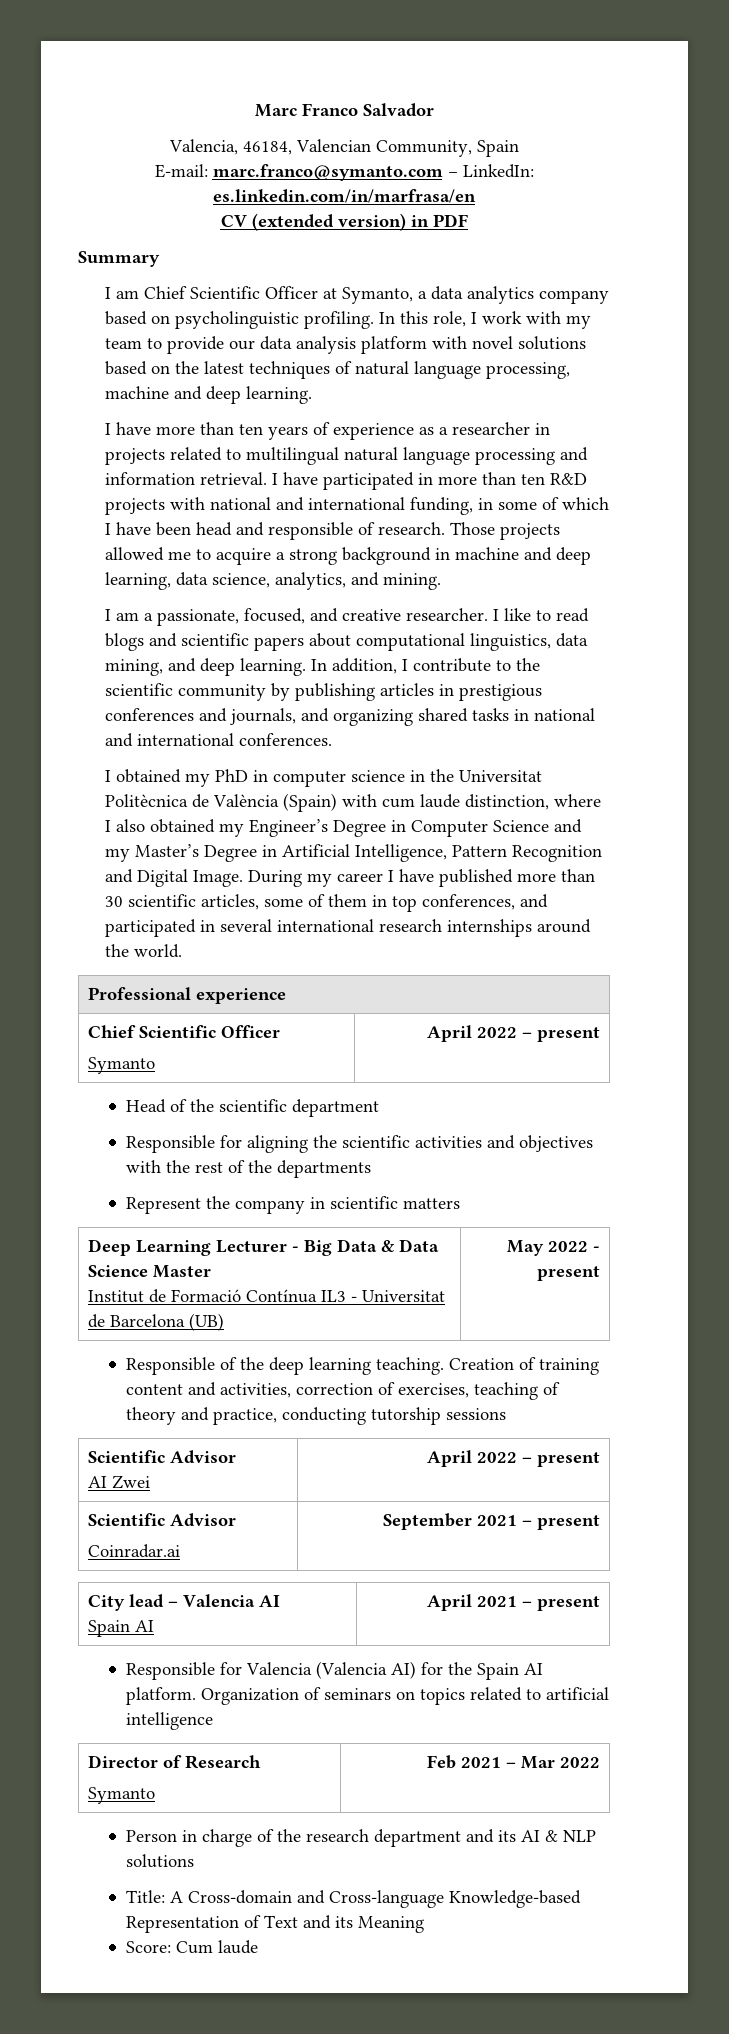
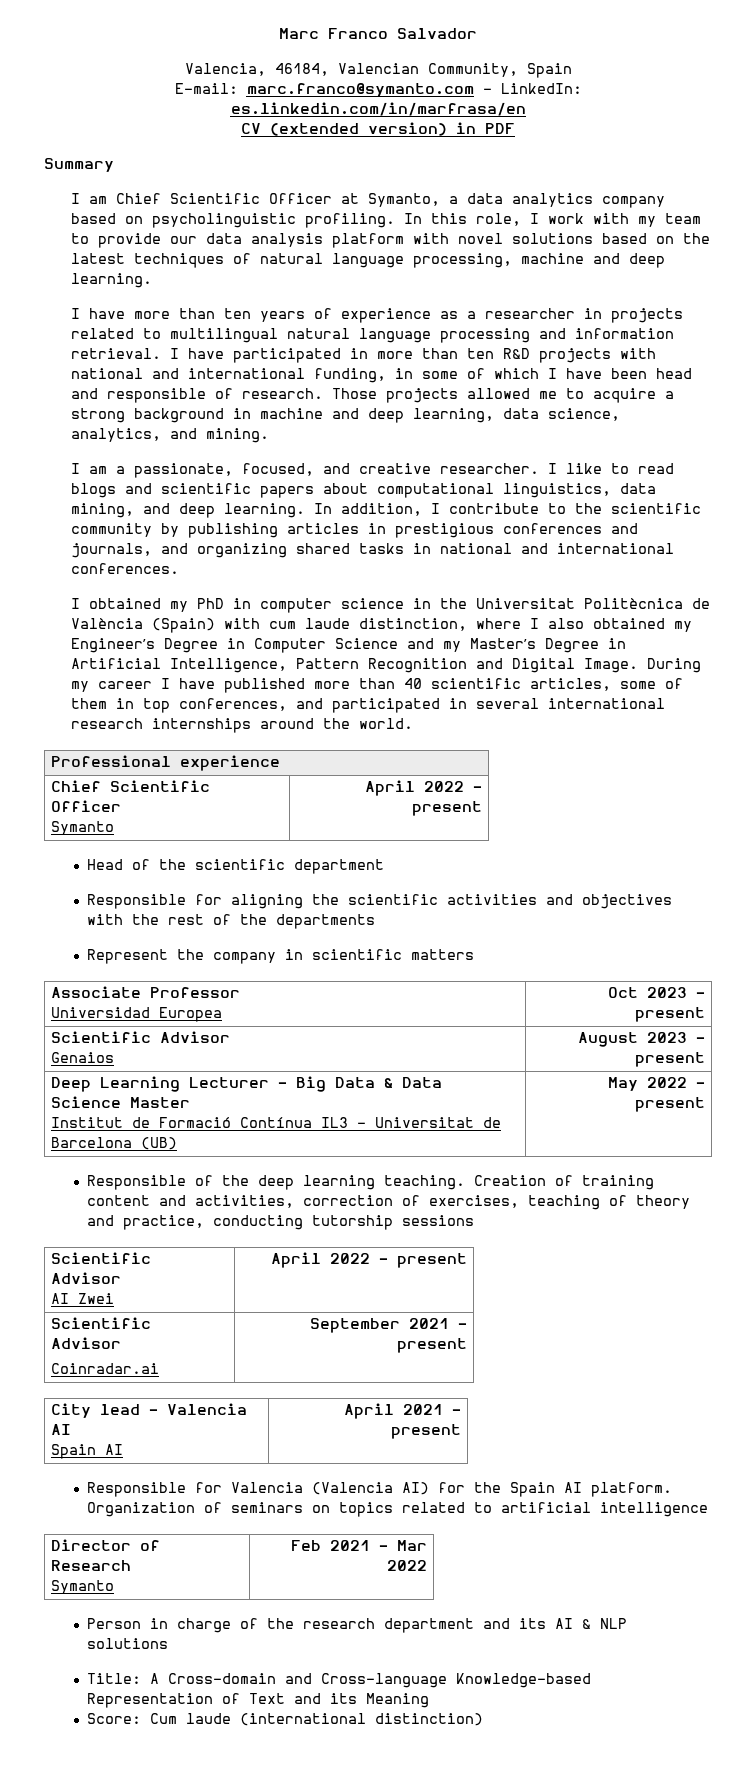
- During my career I have published more than 30 scientific articles, some of them in top conferences, and participated in several international research internships around the world.
+ During my career I have published more than 40 scientific articles, some of them in top conferences, and participated in several international research internships around the world.
+ Associate Professor
+ Universidad Europea | Oct 2023 – present
+ Scientific Advisor
+ Genaios | August 2023 – present
- Score: Cum laude
+ Score: Cum laude (international distinction)

